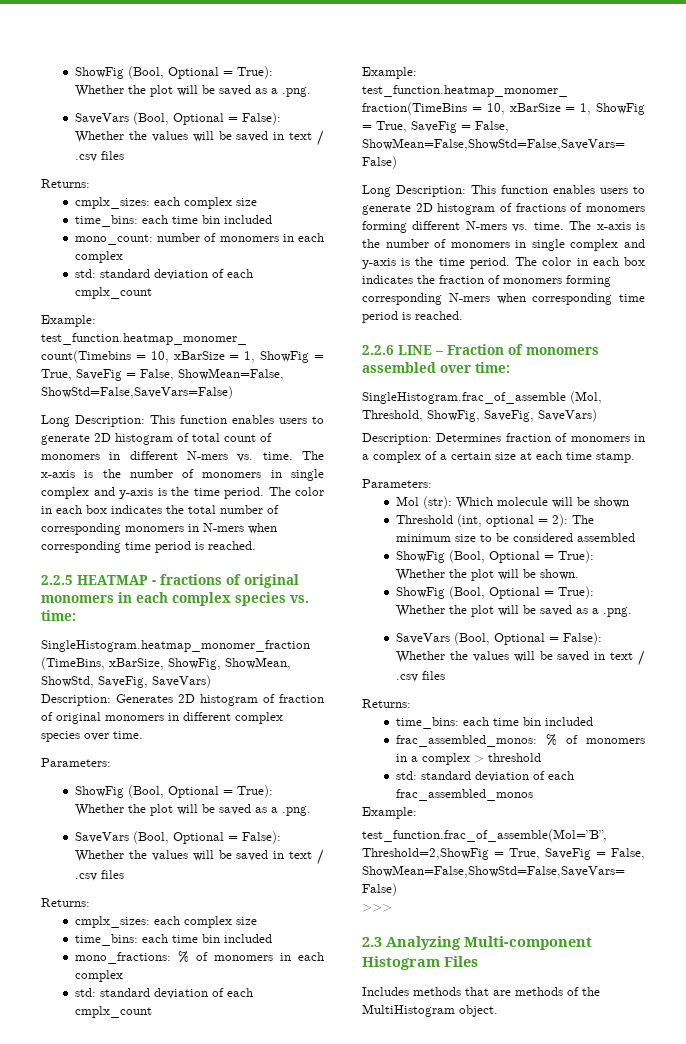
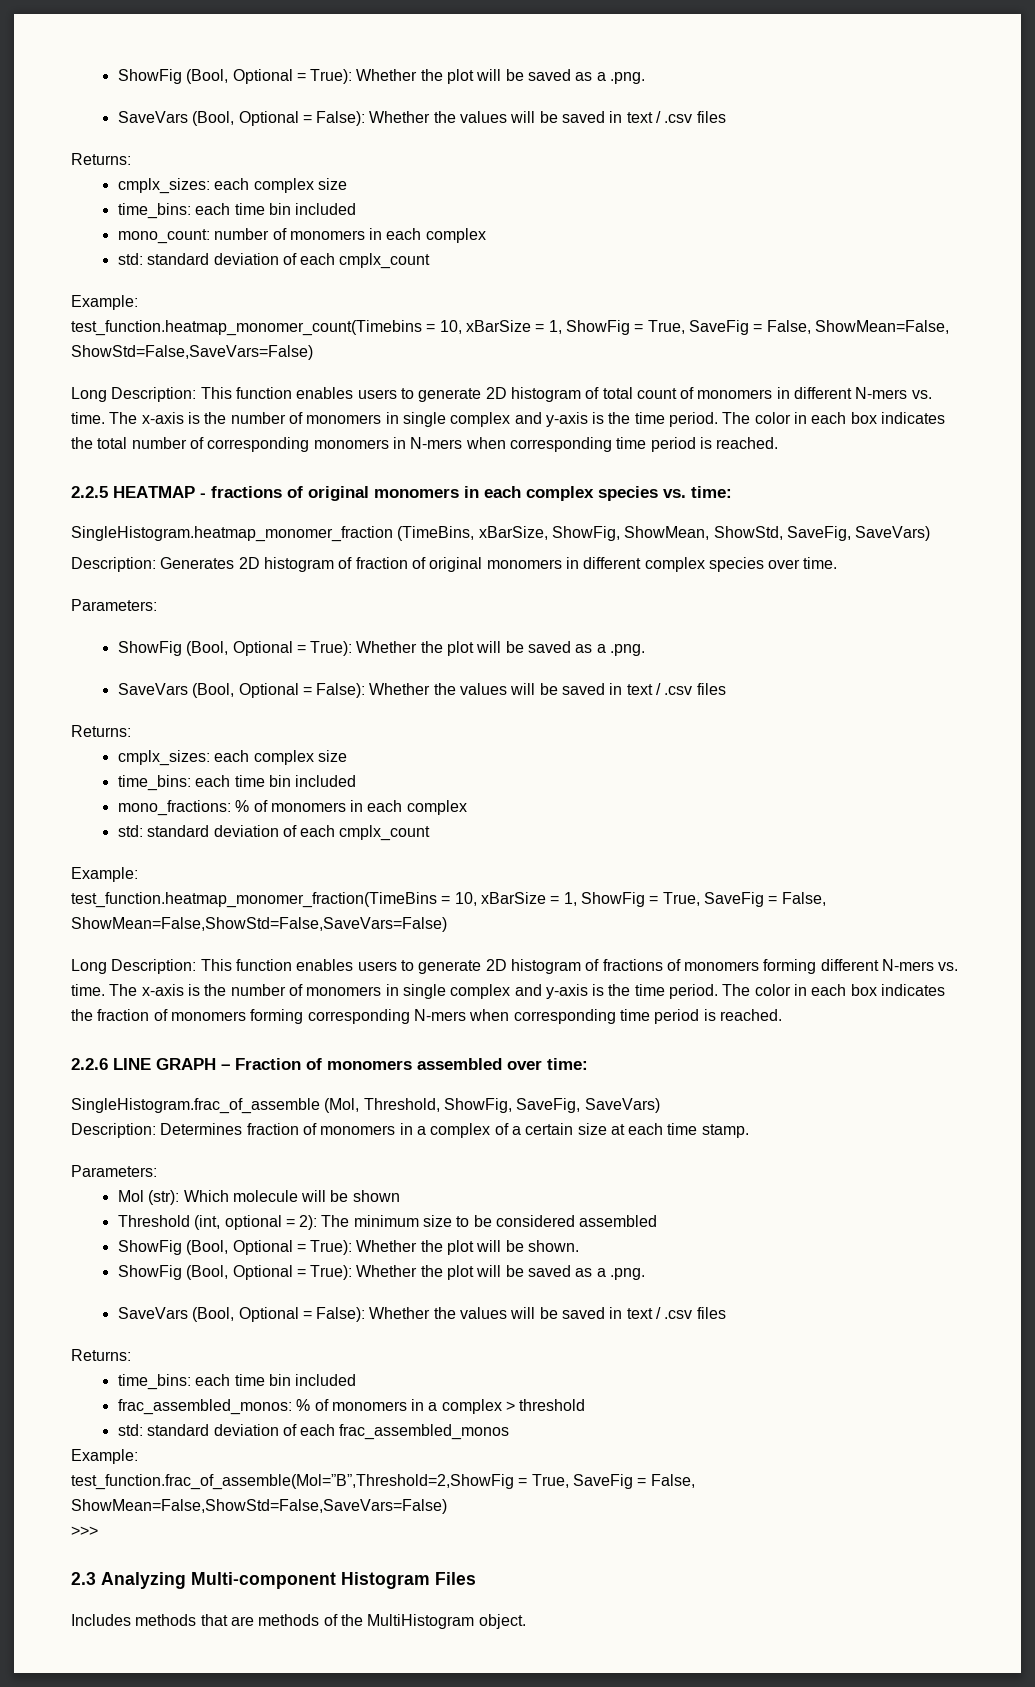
- 2.2.6 LINE – Fraction of monomers assembled over time:
+ 2.2.6 LINE GRAPH – Fraction of monomers assembled over time:

